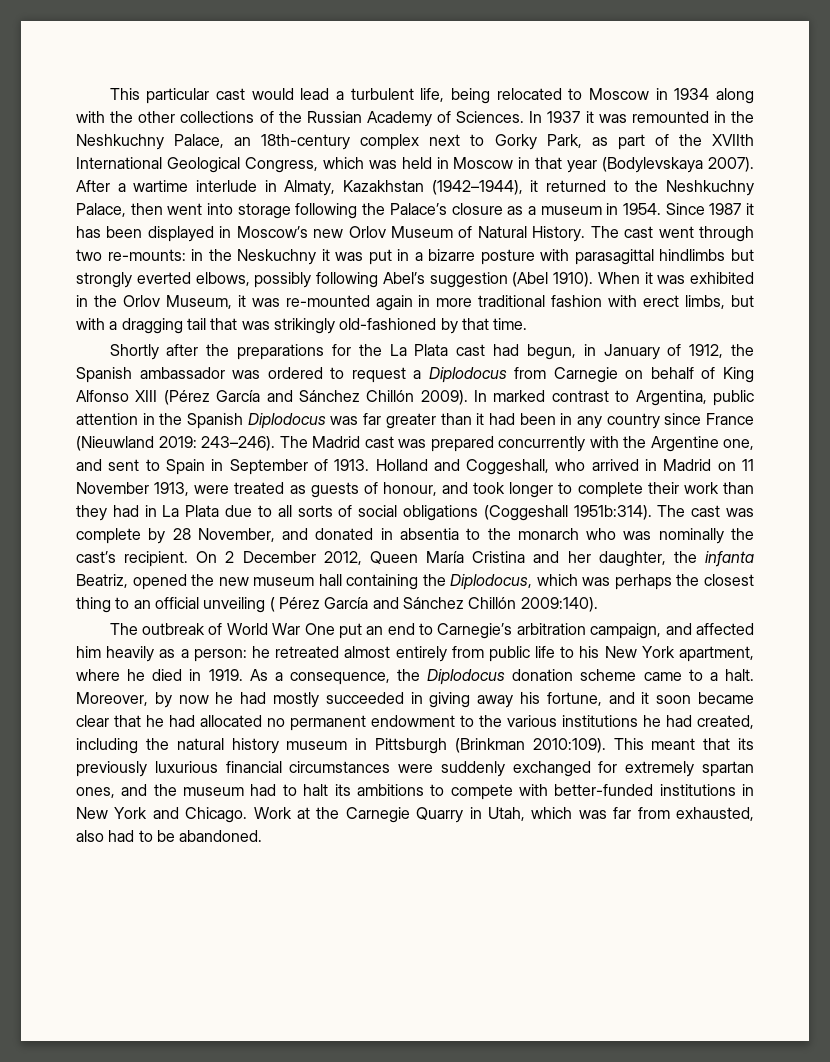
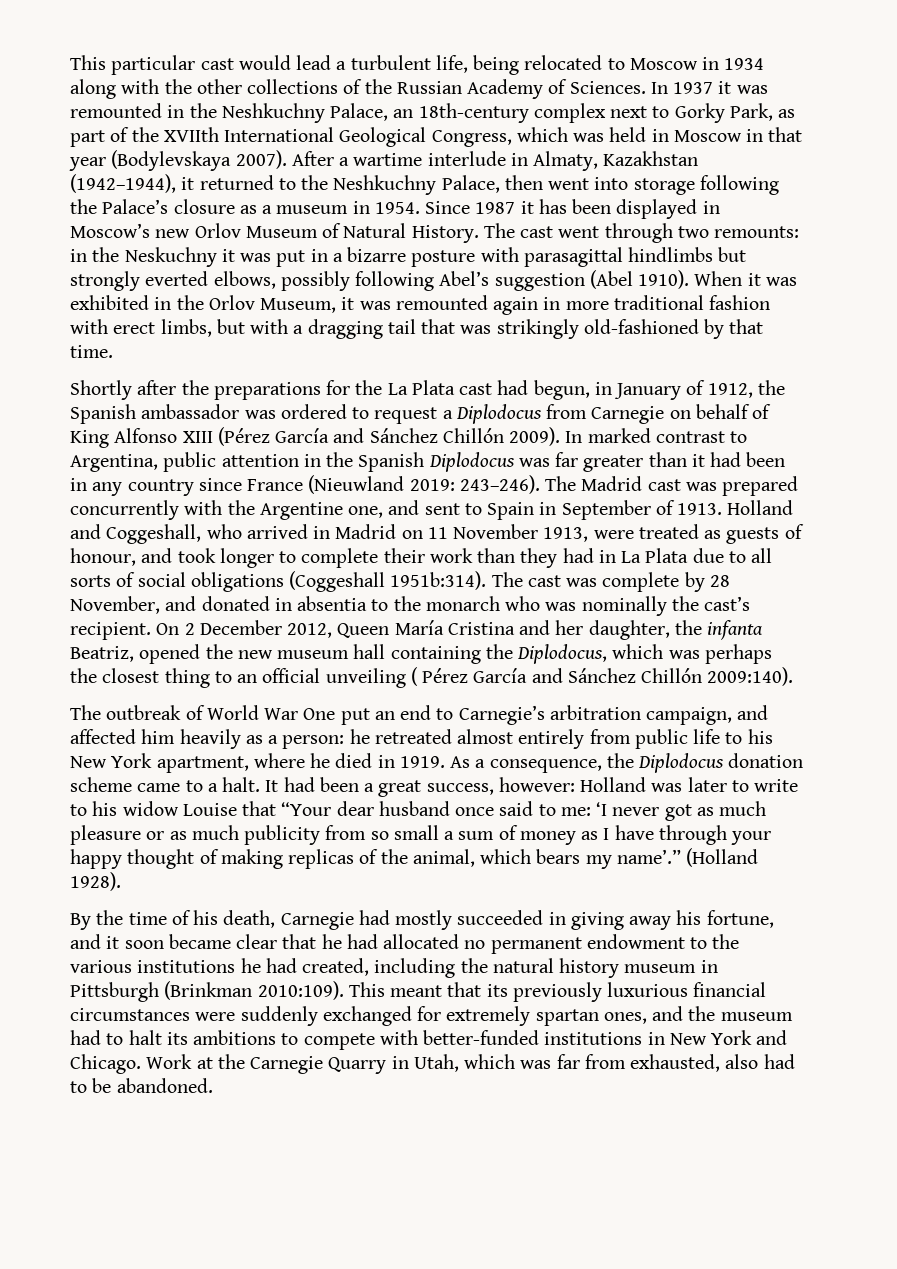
- The cast went through two re-mounts: in the Neskuchny it was put in a bizarre posture with parasagittal hindlimbs but strongly everted elbows, possibly following Abel’s suggestion (Abel 1910).
+ The cast went through two remounts: in the Neskuchny it was put in a bizarre posture with parasagittal hindlimbs but strongly everted elbows, possibly following Abel’s suggestion (Abel 1910).
- When it was exhibited in the Orlov Museum, it was re-mounted again in more traditional fashion with erect limbs, but with a dragging tail that was strikingly old-fashioned by that time.
+ When it was exhibited in the Orlov Museum, it was remounted again in more traditional fashion with erect limbs, but with a dragging tail that was strikingly old-fashioned by that time.
- Moreover, by now he had mostly succeeded in giving away his fortune, and it soon became clear that he had allocated no permanent endowment to the various institutions he had created, including the natural history museum in Pittsburgh (Brinkman 2010:109).
+ It had been a great success, however: Holland was later to write to his widow Louise that “Your dear husband once said to me: ‘I never got as much pleasure or as much publicity from so small a sum of money as I have through your happy thought of making replicas of the animal, which bears my name’.” (Holland 1928).
+ By the time of his death, Carnegie had mostly succeeded in giving away his fortune, and it soon became clear that he had allocated no permanent endowment to the various institutions he had created, including the natural history museum in Pittsburgh (Brinkman 2010:109).

